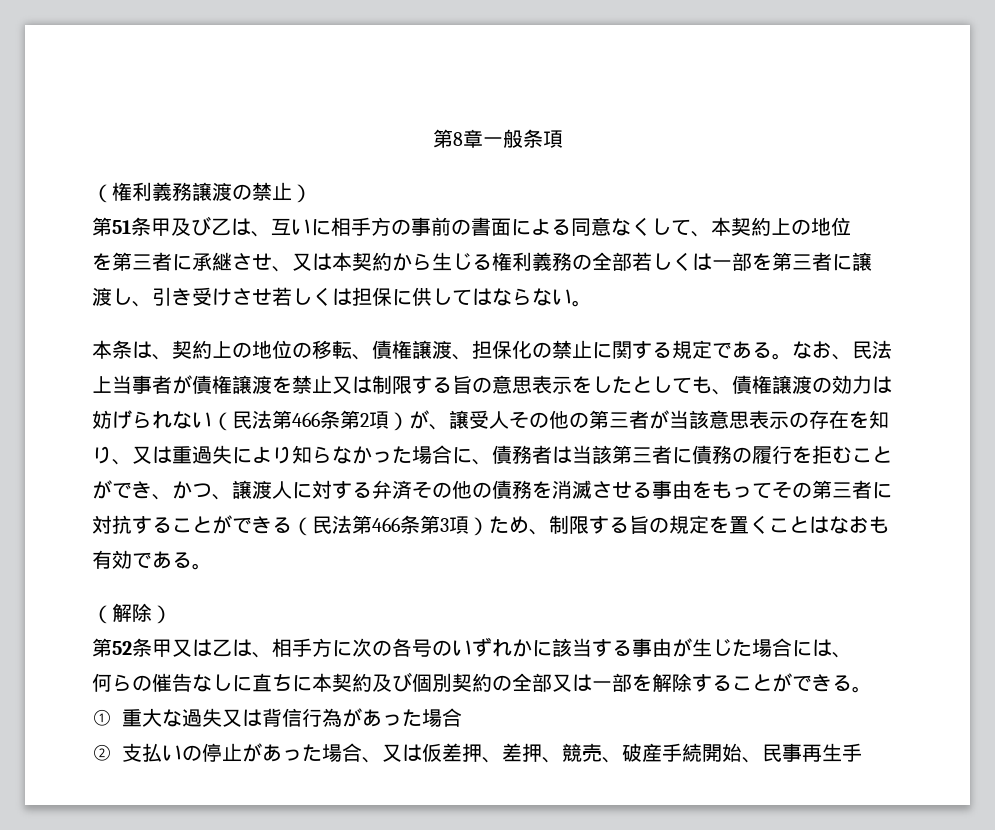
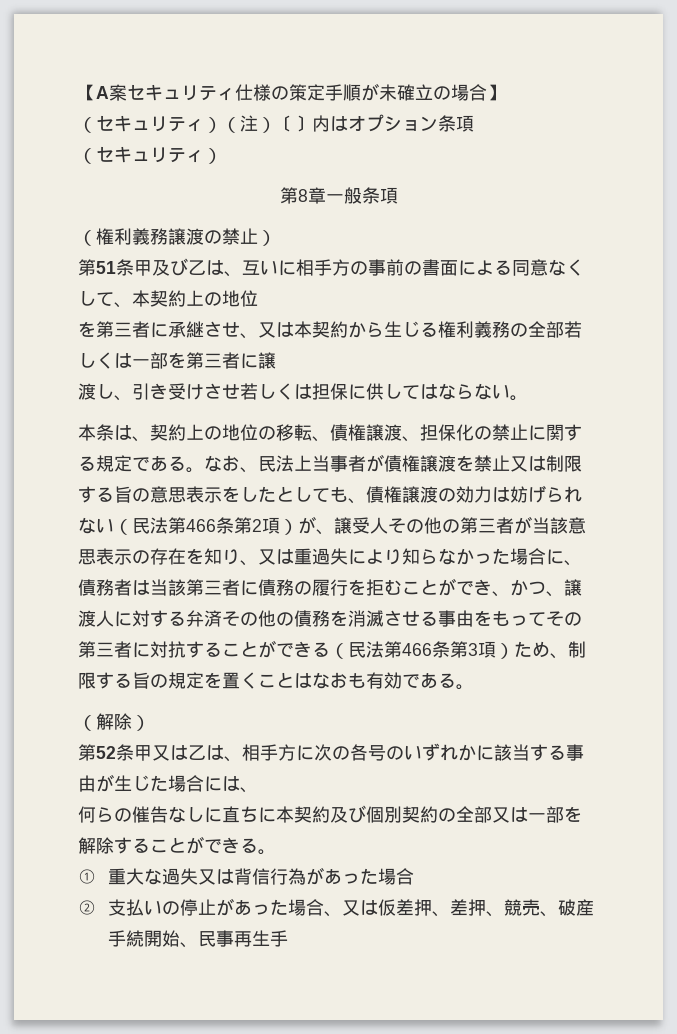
+ 【A案セキュリティ仕様の策定手順が未確立の場合】
+ （セキュリティ）（注）〔〕内はオプション条項
+ （セキュリティ）

